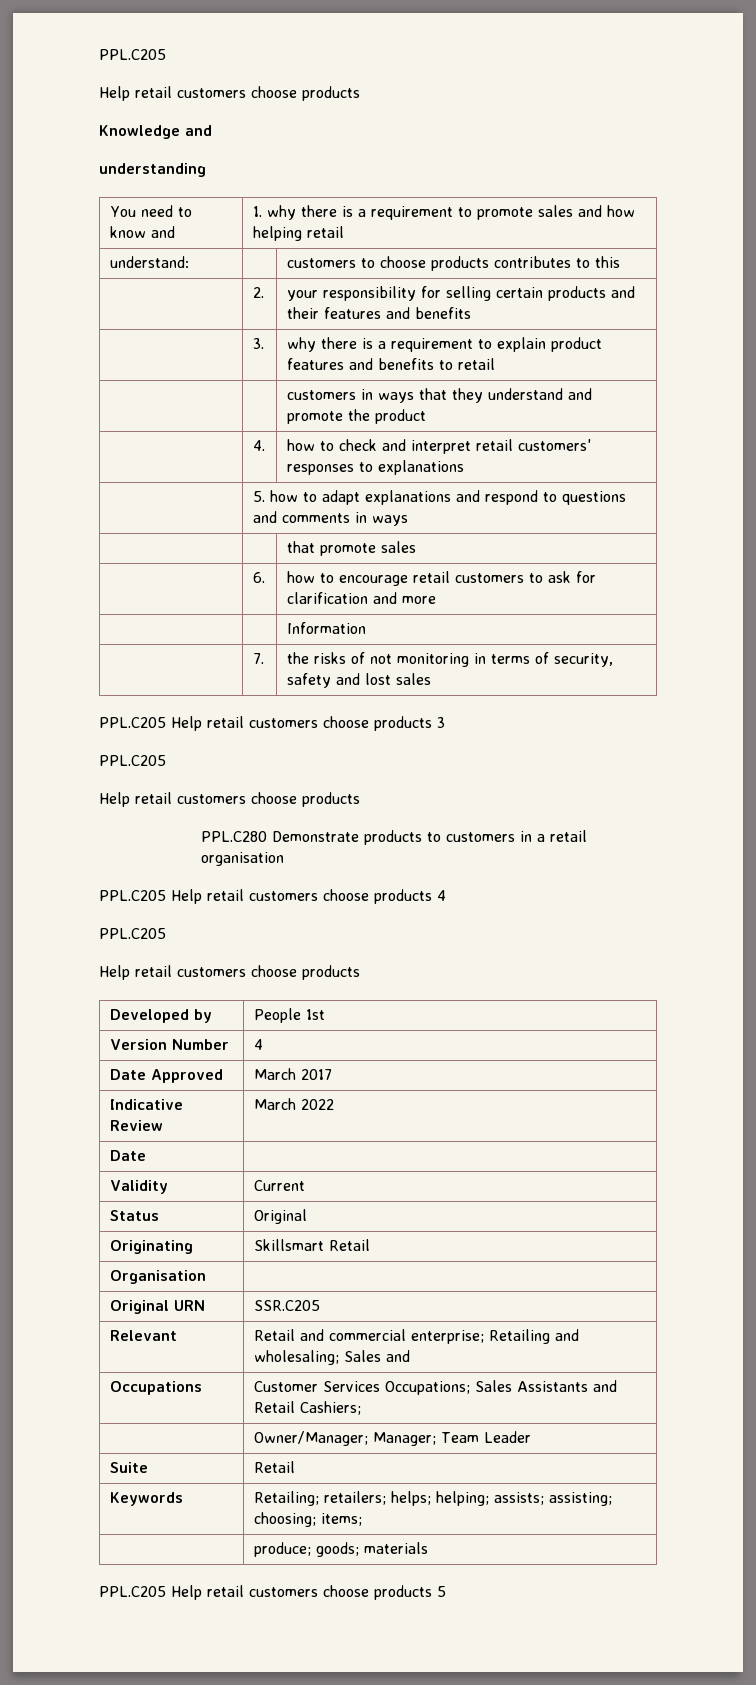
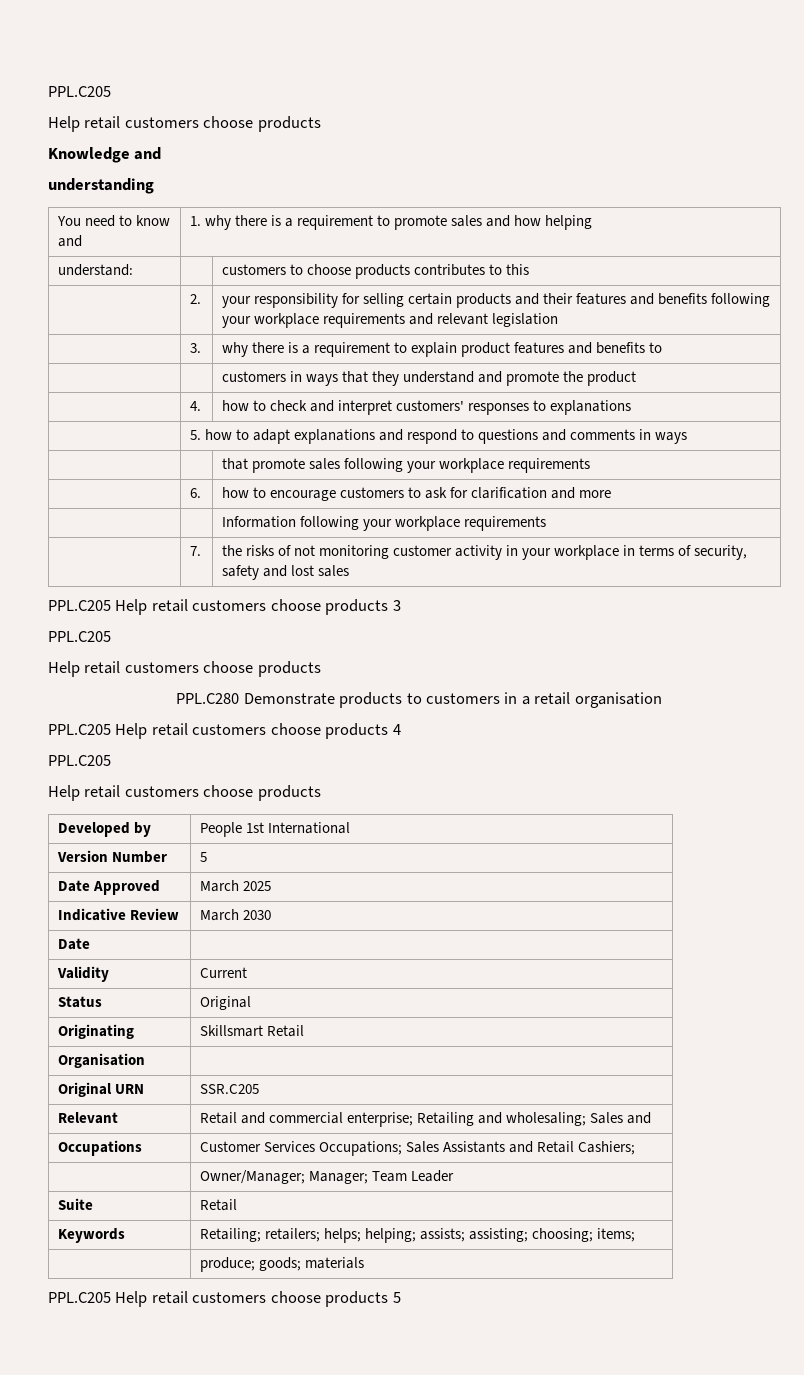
- You need to know and | 1. why there is a requirement to promote sales and how helping retail
+ You need to know and | 1. why there is a requirement to promote sales and how helping
- | 2. | your responsibility for selling certain products and their features and benefits
+ | 2. | your responsibility for selling certain products and their features and benefits following your workplace requirements and relevant legislation
- | 3. | why there is a requirement to explain product features and benefits to retail
+ | 3. | why there is a requirement to explain product features and benefits to
- | 4. | how to check and interpret retail customers' responses to explanations
+ | 4. | how to check and interpret customers' responses to explanations
- | | that promote sales
+ | | that promote sales following your workplace requirements
- | 6. | how to encourage retail customers to ask for clarification and more
+ | 6. | how to encourage customers to ask for clarification and more
- | | Information
+ | | Information following your workplace requirements
- | 7. | the risks of not monitoring in terms of security, safety and lost sales
+ | 7. | the risks of not monitoring customer activity in your workplace in terms of security, safety and lost sales
- Developed by | People 1st
+ Developed by | People 1st International
- Version Number | 4
+ Version Number | 5
- Date Approved | March 2017
+ Date Approved | March 2025
- Indicative Review | March 2022
+ Indicative Review | March 2030

